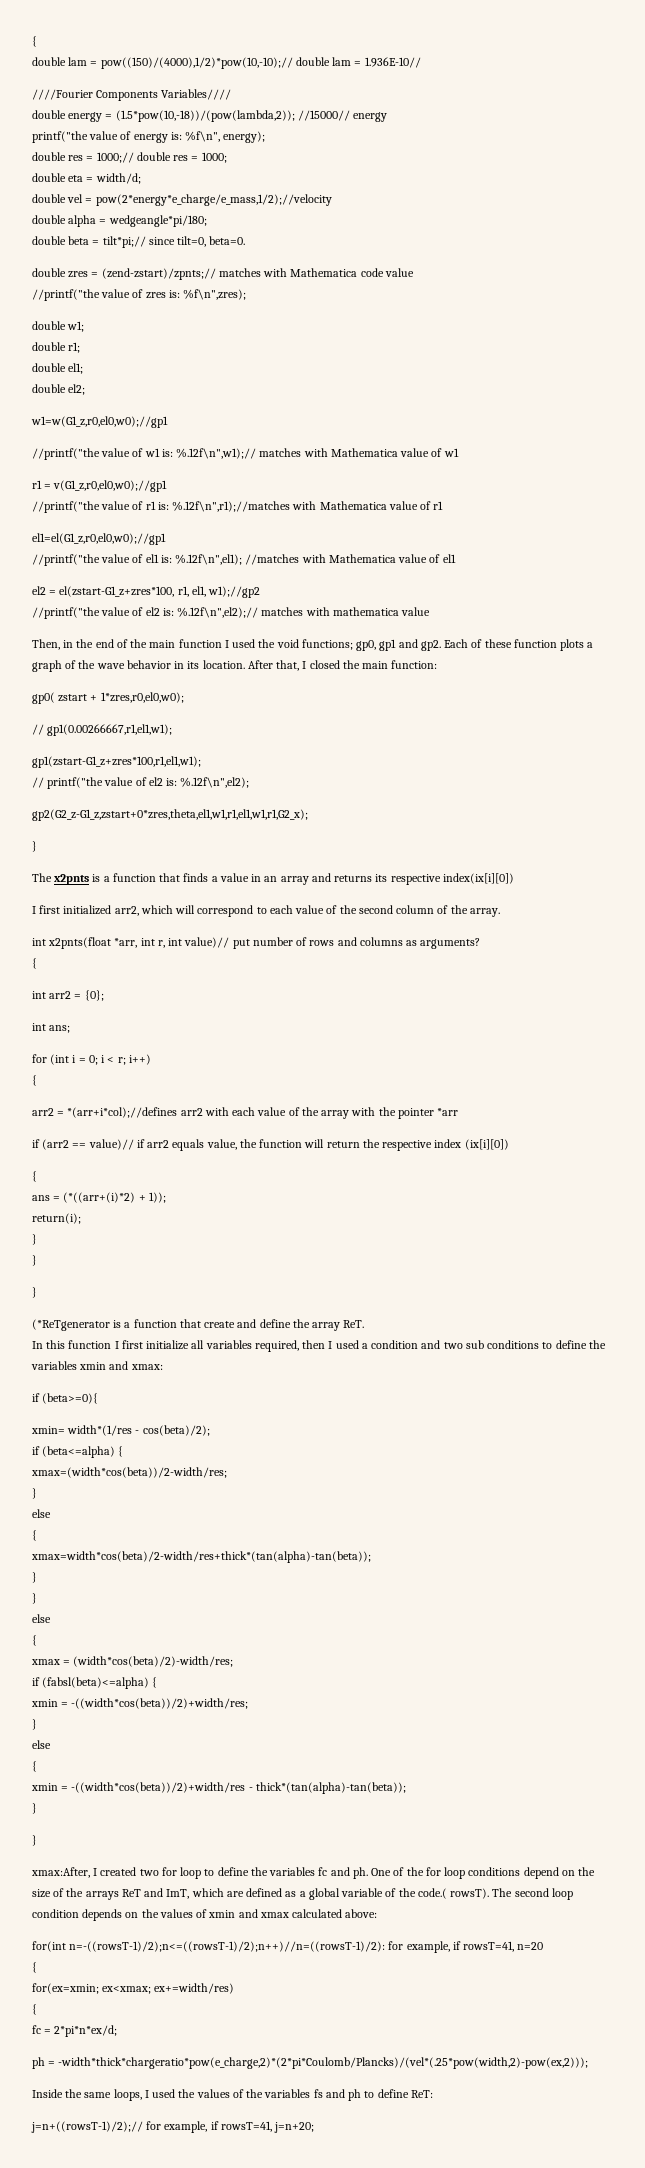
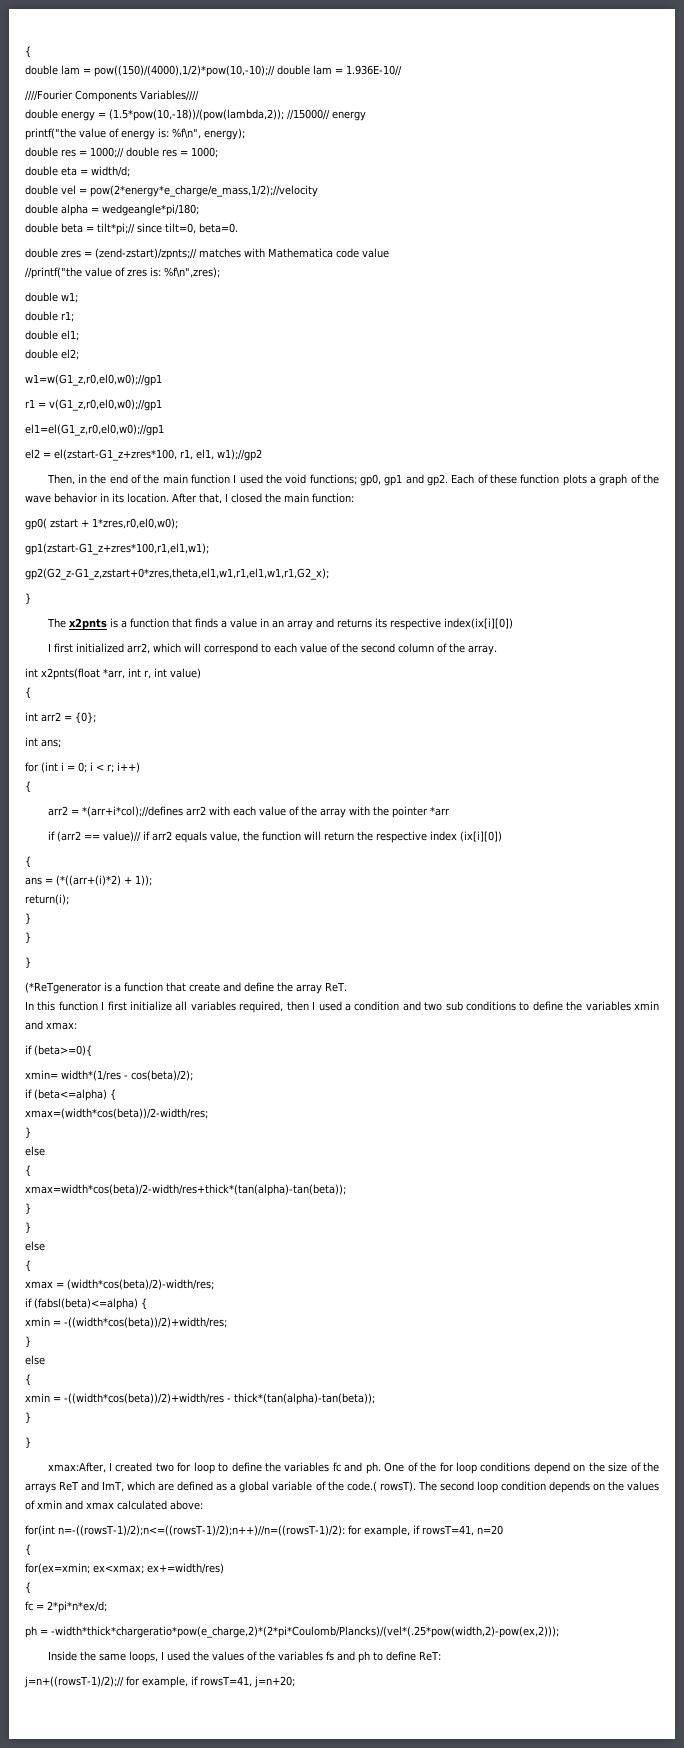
- //printf("the value of w1 is: %.12f\n",w1);// matches with Mathematica value of w1
  r1 = v(G1_z,r0,el0,w0);//gp1
- //printf("the value of r1 is: %.12f\n",r1);//matches with Mathematica value of r1
  el1=el(G1_z,r0,el0,w0);//gp1
- //printf("the value of el1 is: %.12f\n",el1); //matches with Mathematica value of el1
- //printf("the value of el2 is: %.12f\n",el2);// matches with mathematica value
- // gp1(0.00266667,r1,el1,w1);
- // printf("the value of el2 is: %.12f\n",el2);
- int x2pnts(float *arr, int r, int value)// put number of rows and columns as arguments?
+ int x2pnts(float *arr, int r, int value)

